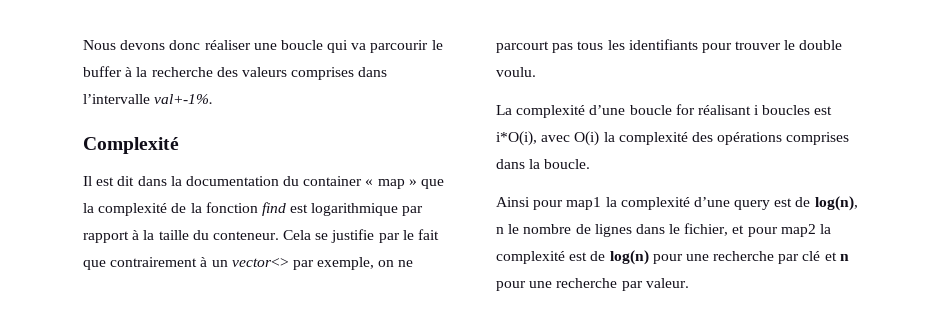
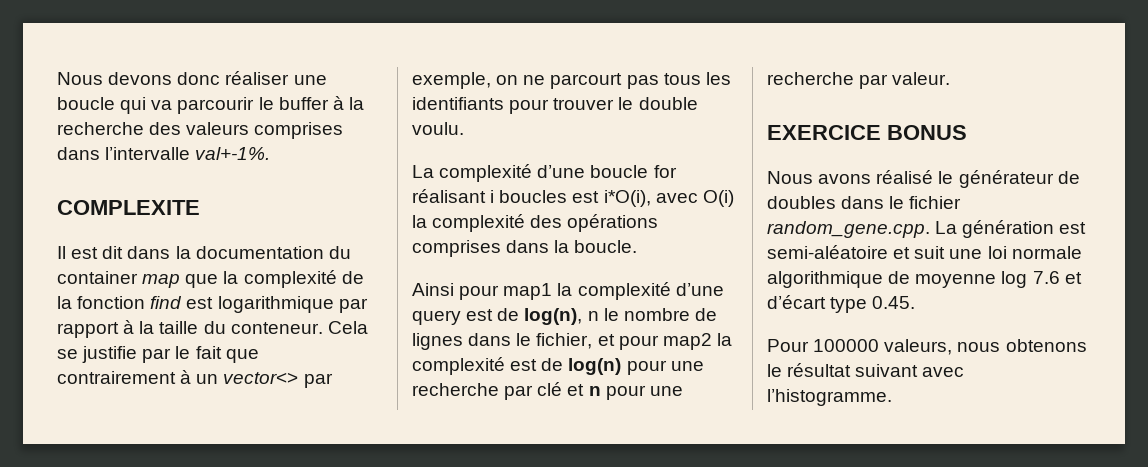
- Complexité
+ COMPLEXITE
- Il est dit dans la documentation du container « map » que la complexité de la fonction find est logarithmique par rapport à la taille du conteneur.
+ Il est dit dans la documentation du container map que la complexité de la fonction find est logarithmique par rapport à la taille du conteneur.
+ EXERCICE BONUS
+ Nous avons réalisé le générateur de doubles dans le fichier random_gene.cpp. La génération est semi-aléatoire et suit une loi normale algorithmique de moyenne log 7.6 et d’écart type 0.45.
+ Pour 100000 valeurs, nous obtenons le résultat suivant avec l’histogramme.

